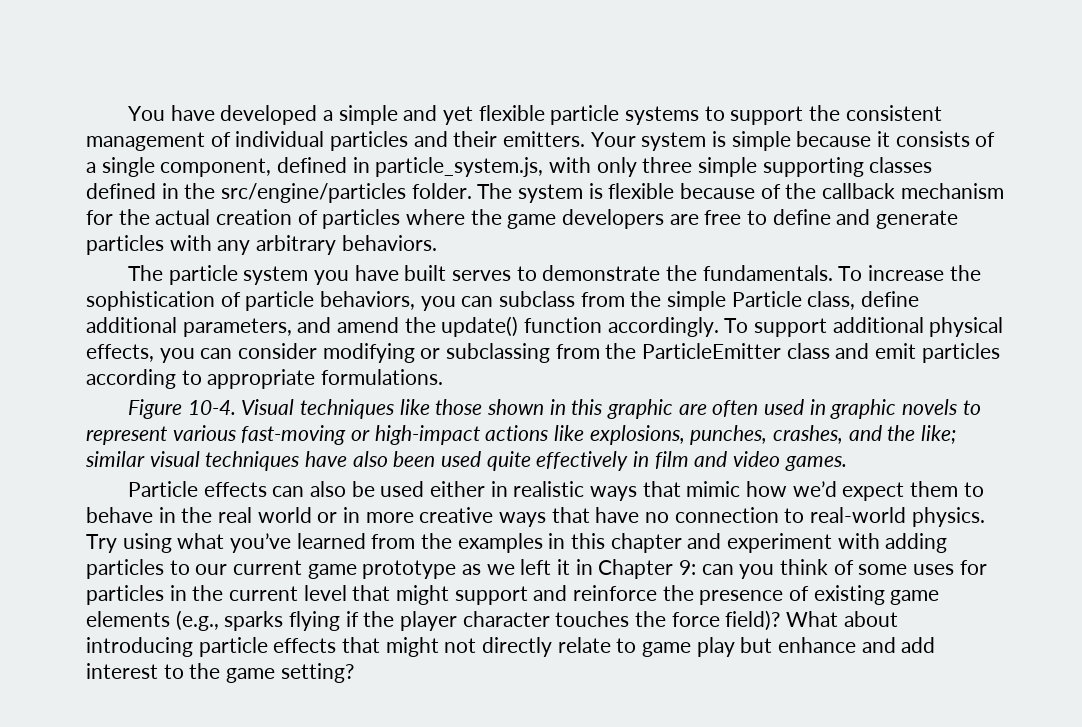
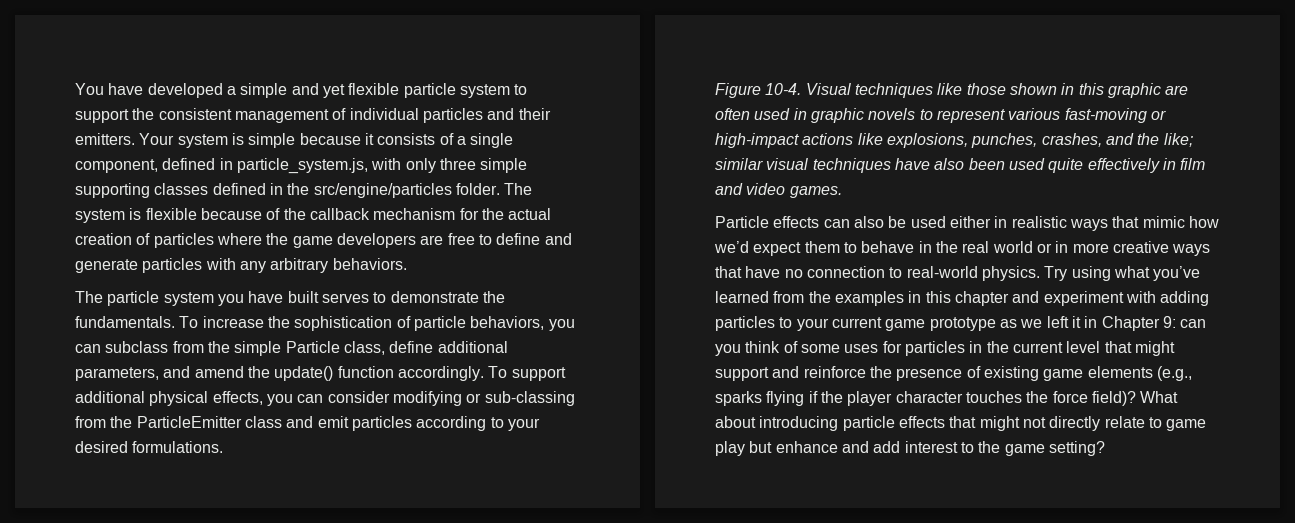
- You have developed a simple and yet flexible particle systems to support the consistent management of individual particles and their emitters.
+ You have developed a simple and yet flexible particle system to support the consistent management of individual particles and their emitters.
- To support additional physical effects, you can consider modifying or subclassing from the ParticleEmitter class and emit particles according to appropriate formulations.
+ To support additional physical effects, you can consider modifying or sub-classing from the ParticleEmitter class and emit particles according to your desired formulations.
- Try using what you’ve learned from the examples in this chapter and experiment with adding particles to our current game prototype as we left it in Chapter 9:
+ Try using what you’ve learned from the examples in this chapter and experiment with adding particles to your current game prototype as we left it in Chapter 9:

